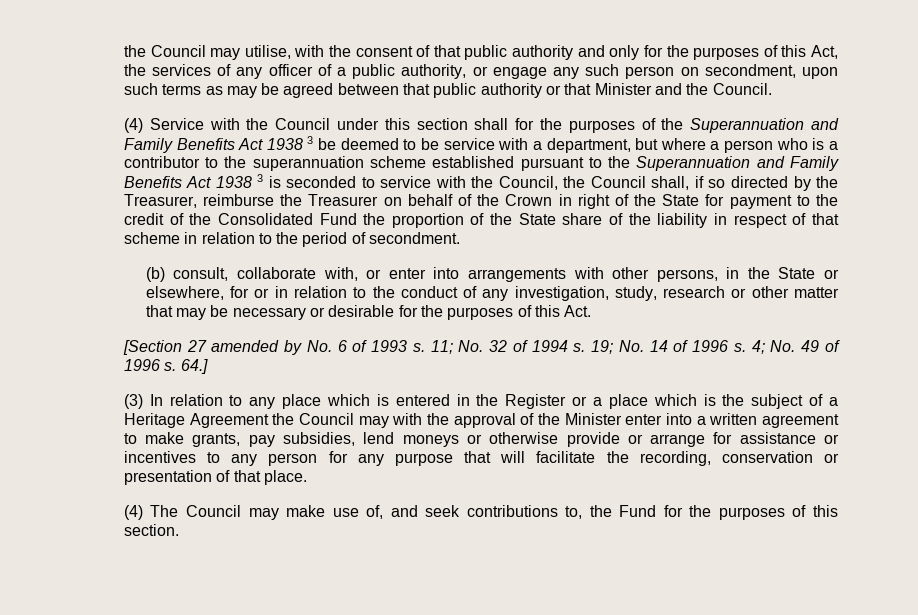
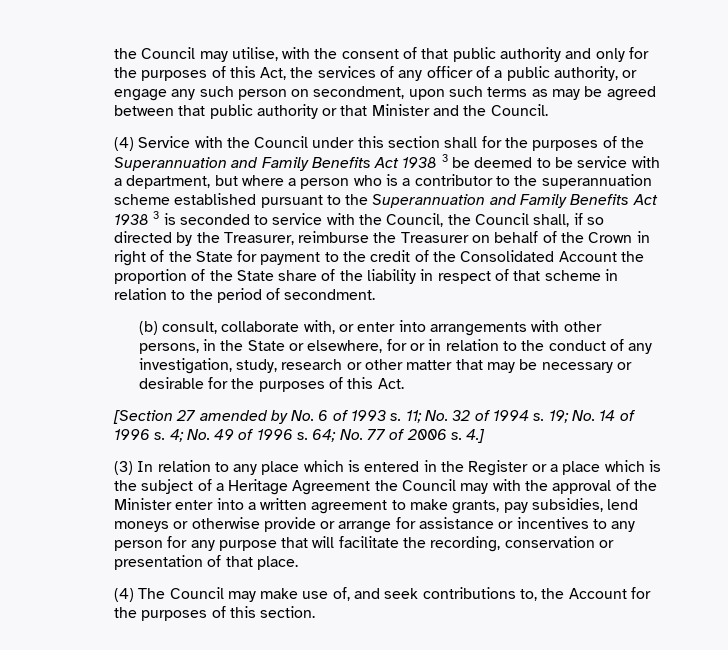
- (4) Service with the Council under this section shall for the purposes of the Superannuation and Family Benefits Act 1938 3 be deemed to be service with a department, but where a person who is a contributor to the superannuation scheme established pursuant to the Superannuation and Family Benefits Act 1938 3 is seconded to service with the Council, the Council shall, if so directed by the Treasurer, reimburse the Treasurer on behalf of the Crown in right of the State for payment to the credit of the Consolidated Fund the proportion of the State share of the liability in respect of that scheme in relation to the period of secondment.
+ (4) Service with the Council under this section shall for the purposes of the Superannuation and Family Benefits Act 1938 3 be deemed to be service with a department, but where a person who is a contributor to the superannuation scheme established pursuant to the Superannuation and Family Benefits Act 1938 3 is seconded to service with the Council, the Council shall, if so directed by the Treasurer, reimburse the Treasurer on behalf of the Crown in right of the State for payment to the credit of the Consolidated Account the proportion of the State share of the liability in respect of that scheme in relation to the period of secondment.
- 64.]
+ 64; No. 77 of 2006 s. 4.]
- (4) The Council may make use of, and seek contributions to, the Fund for the purposes of this section.
+ (4) The Council may make use of, and seek contributions to, the Account for the purposes of this section.

